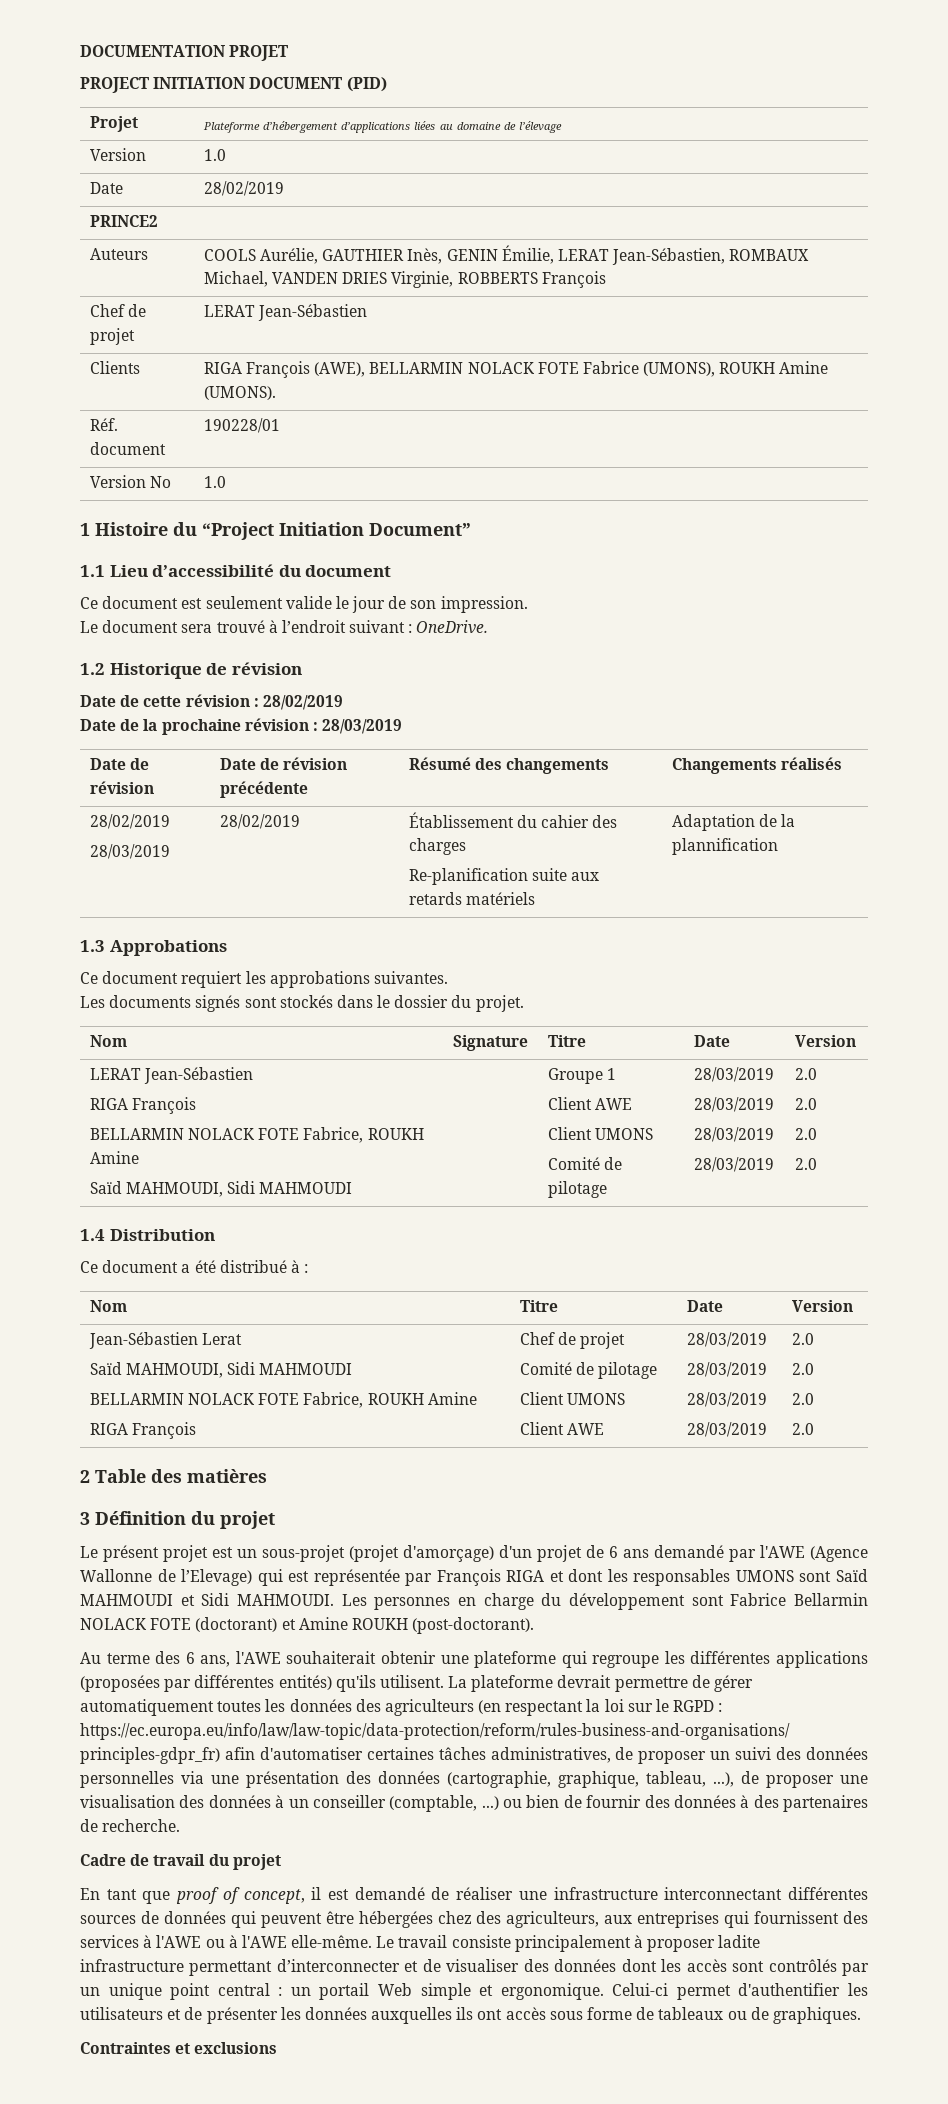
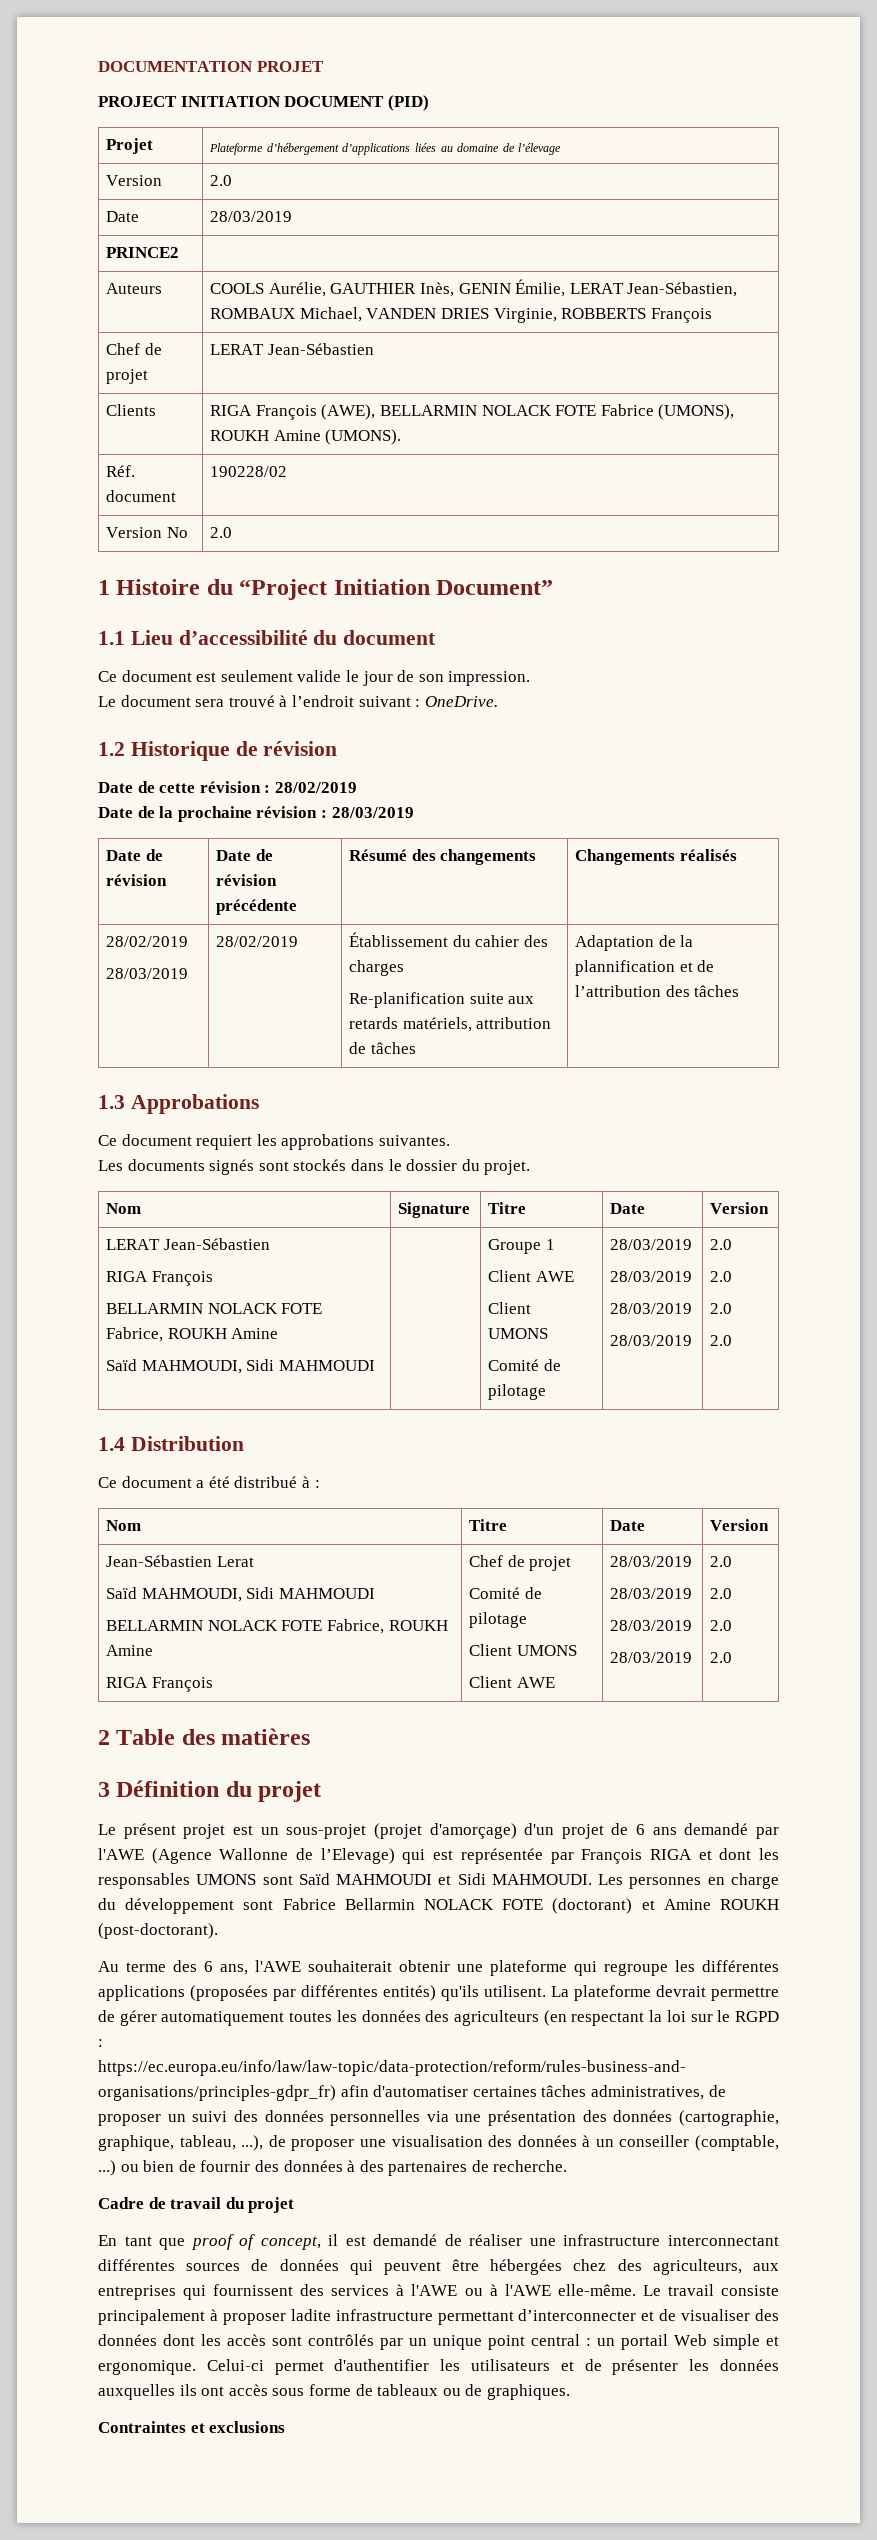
- Version | 1.0
- Date | 28/02/2019
+ Version | 2.0
+ Date | 28/03/2019
- Réf. document | 190228/01
+ Réf. document | 190228/02
- Version No | 1.0
+ Version No | 2.0
  Date de révision | Date de révision précédente | Résumé des changements | Changements réalisés
  28/02/2019
  28/03/2019 | 28/02/2019 | Établissement du cahier des charges
- Re-planification suite aux retards matériels | Adaptation de la plannification
+ Re-planification suite aux retards matériels, attribution de tâches | Adaptation de la plannification et de l’attribution des tâches

